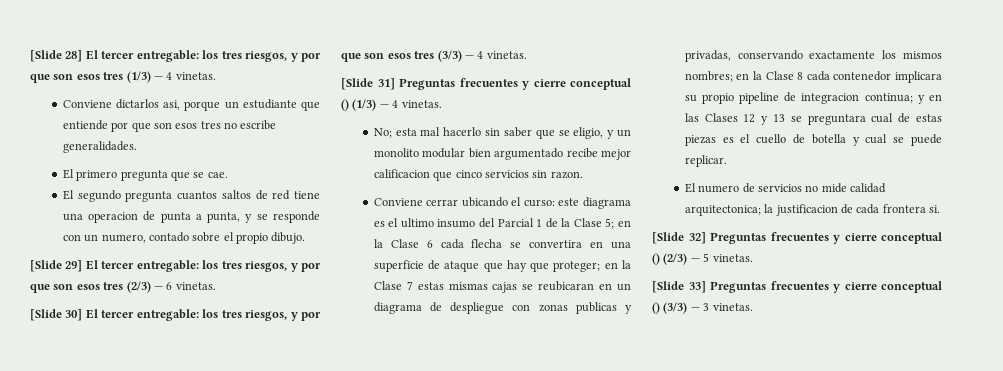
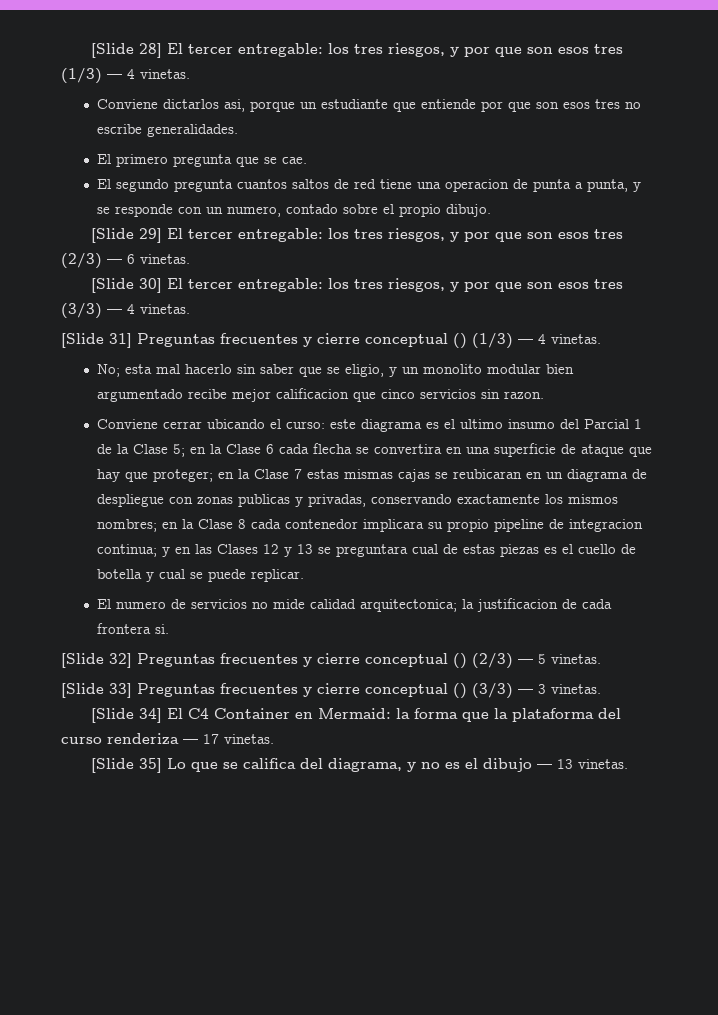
+ [Slide 34] El C4 Container en Mermaid: la forma que la plataforma del curso renderiza — 17 vinetas.
+ [Slide 35] Lo que se califica del diagrama, y no es el dibujo — 13 vinetas.

